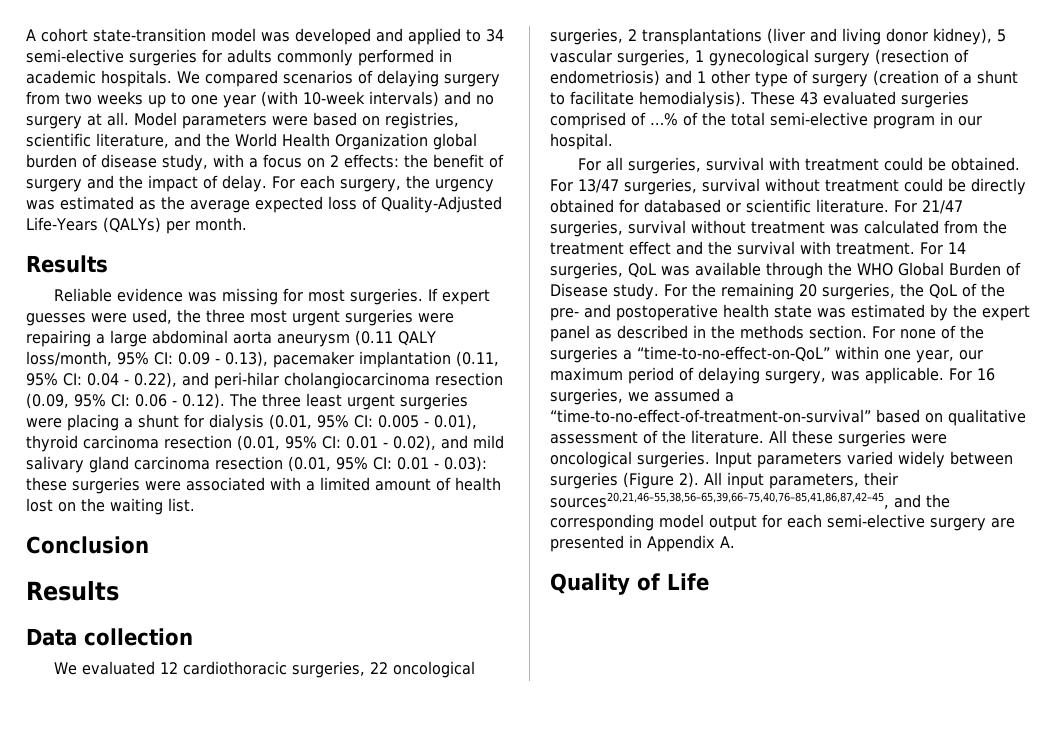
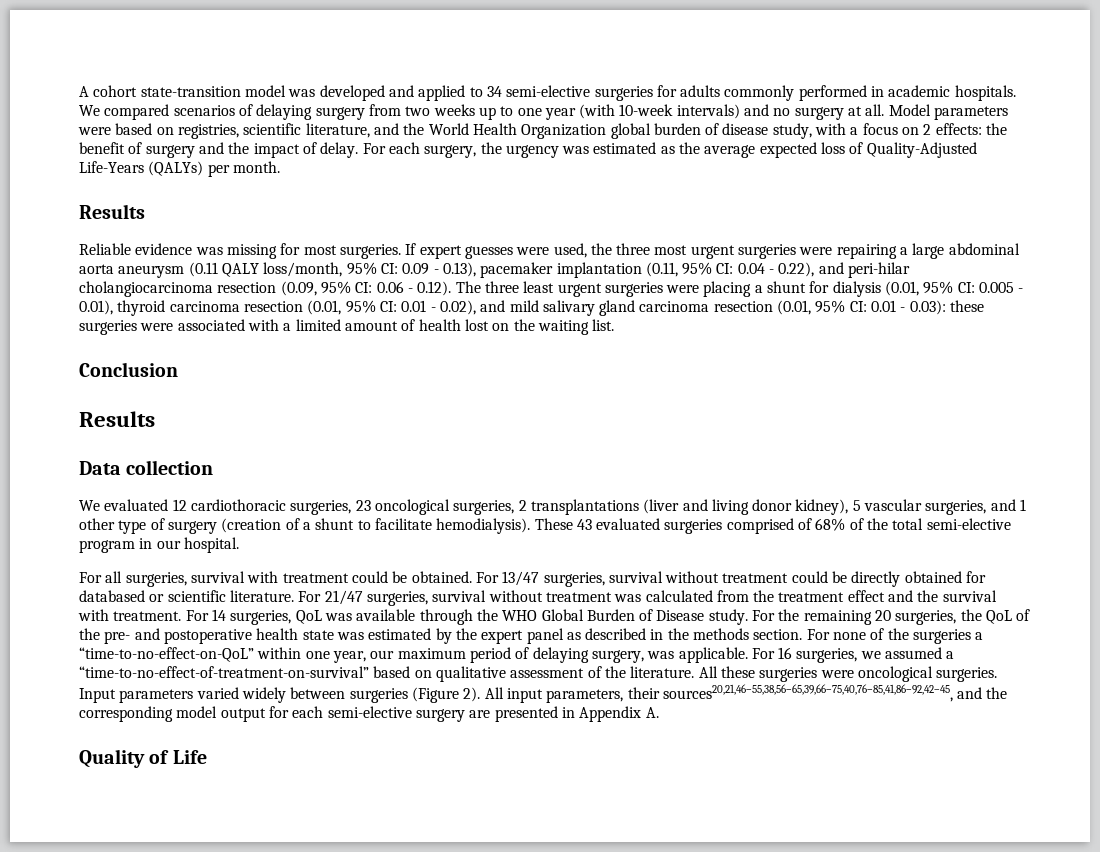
- We evaluated 12 cardiothoracic surgeries, 22 oncological surgeries, 2 transplantations (liver and living donor kidney), 5 vascular surgeries, 1 gynecological surgery (resection of endometriosis) and 1 other type of surgery (creation of a shunt to facilitate hemodialysis).
+ We evaluated 12 cardiothoracic surgeries, 23 oncological surgeries, 2 transplantations (liver and living donor kidney), 5 vascular surgeries, and 1 other type of surgery (creation of a shunt to facilitate hemodialysis).
- These 43 evaluated surgeries comprised of …% of the total semi-elective program in our hospital.
+ These 43 evaluated surgeries comprised of 68% of the total semi-elective program in our hospital.
- All input parameters, their sources20,21,46–55,38,56–65,39,66–75,40,76–85,41,86,87,42–45, and the corresponding model output for each semi-elective surgery are presented in Appendix A.
+ All input parameters, their sources20,21,46–55,38,56–65,39,66–75,40,76–85,41,86–92,42–45, and the corresponding model output for each semi-elective surgery are presented in Appendix A.

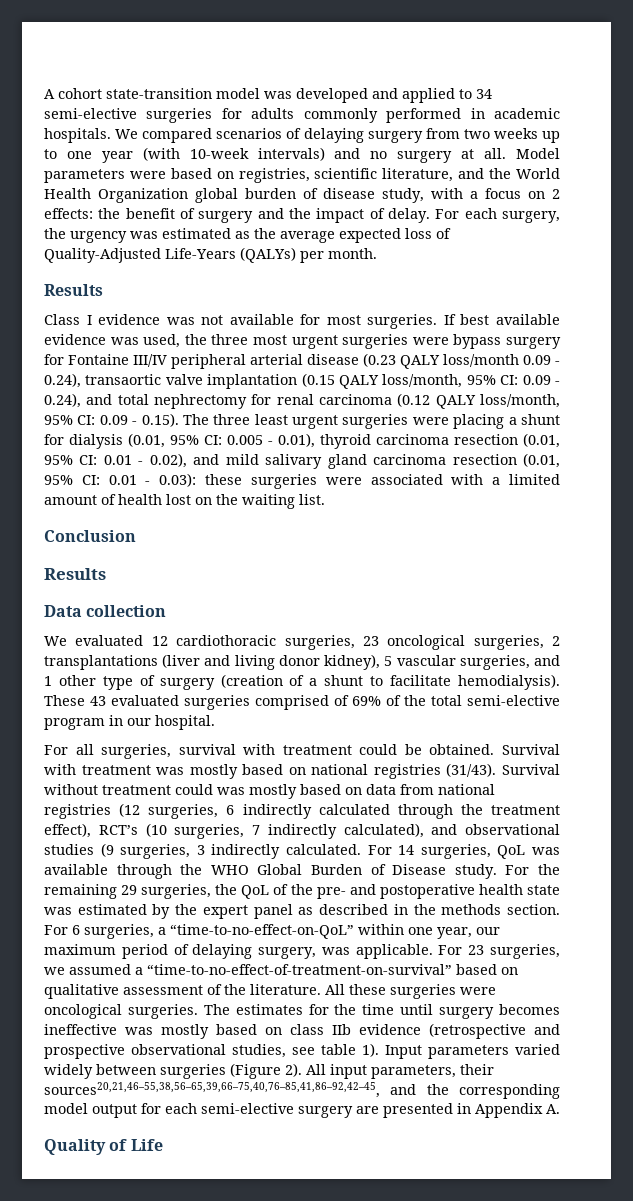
- Reliable evidence was missing for most surgeries. If expert guesses were used, the three most urgent surgeries were repairing a large abdominal aorta aneurysm (0.11 QALY loss/month, 95% CI: 0.09 - 0.13), pacemaker implantation (0.11, 95% CI: 0.04 - 0.22), and peri-hilar cholangiocarcinoma resection (0.09, 95% CI: 0.06 - 0.12). The three least urgent surgeries were placing a shunt for dialysis (0.01, 95% CI: 0.005 - 0.01), thyroid carcinoma resection (0.01, 95% CI: 0.01 - 0.02), and mild salivary gland carcinoma resection (0.01, 95% CI: 0.01 - 0.03): these surgeries were associated with a limited amount of health lost on the waiting list.
+ Class I evidence was not available for most surgeries. If best available evidence was used, the three most urgent surgeries were bypass surgery for Fontaine III/IV peripheral arterial disease (0.23 QALY loss/month 0.09 - 0.24), transaortic valve implantation (0.15 QALY loss/month, 95% CI: 0.09 - 0.24), and total nephrectomy for renal carcinoma (0.12 QALY loss/month, 95% CI: 0.09 - 0.15). The three least urgent surgeries were placing a shunt for dialysis (0.01, 95% CI: 0.005 - 0.01), thyroid carcinoma resection (0.01, 95% CI: 0.01 - 0.02), and mild salivary gland carcinoma resection (0.01, 95% CI: 0.01 - 0.03): these surgeries were associated with a limited amount of health lost on the waiting list.
- These 43 evaluated surgeries comprised of 68% of the total semi-elective program in our hospital.
+ These 43 evaluated surgeries comprised of 69% of the total semi-elective program in our hospital.
- For 13/47 surgeries, survival without treatment could be directly obtained for databased or scientific literature. For 21/47 surgeries, survival without treatment was calculated from the treatment effect and the survival with treatment.
+ Survival with treatment was mostly based on national registries (31/43). Survival without treatment could was mostly based on data from national registries (12 surgeries, 6 indirectly calculated through the treatment effect), RCT’s (10 surgeries, 7 indirectly calculated), and observational studies (9 surgeries, 3 indirectly calculated.
- For the remaining 20 surgeries, the QoL of the pre- and postoperative health state was estimated by the expert panel as described in the methods section.
+ For the remaining 29 surgeries, the QoL of the pre- and postoperative health state was estimated by the expert panel as described in the methods section.
- For none of the surgeries a “time-to-no-effect-on-QoL” within one year, our maximum period of delaying surgery, was applicable.
+ For 6 surgeries, a “time-to-no-effect-on-QoL” within one year, our maximum period of delaying surgery, was applicable.
- For 16 surgeries, we assumed a “time-to-no-effect-of-treatment-on-survival” based on qualitative assessment of the literature.
+ For 23 surgeries, we assumed a “time-to-no-effect-of-treatment-on-survival” based on qualitative assessment of the literature.
+ The estimates for the time until surgery becomes ineffective was mostly based on class IIb evidence (retrospective and prospective observational studies, see table 1).

